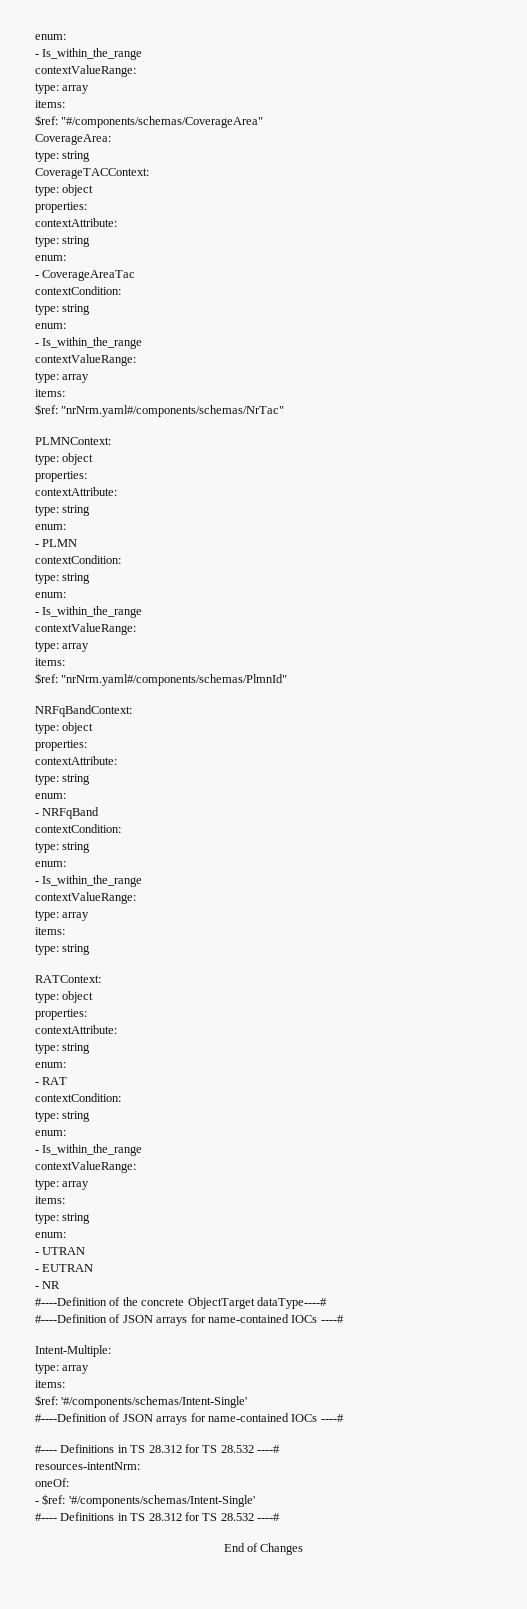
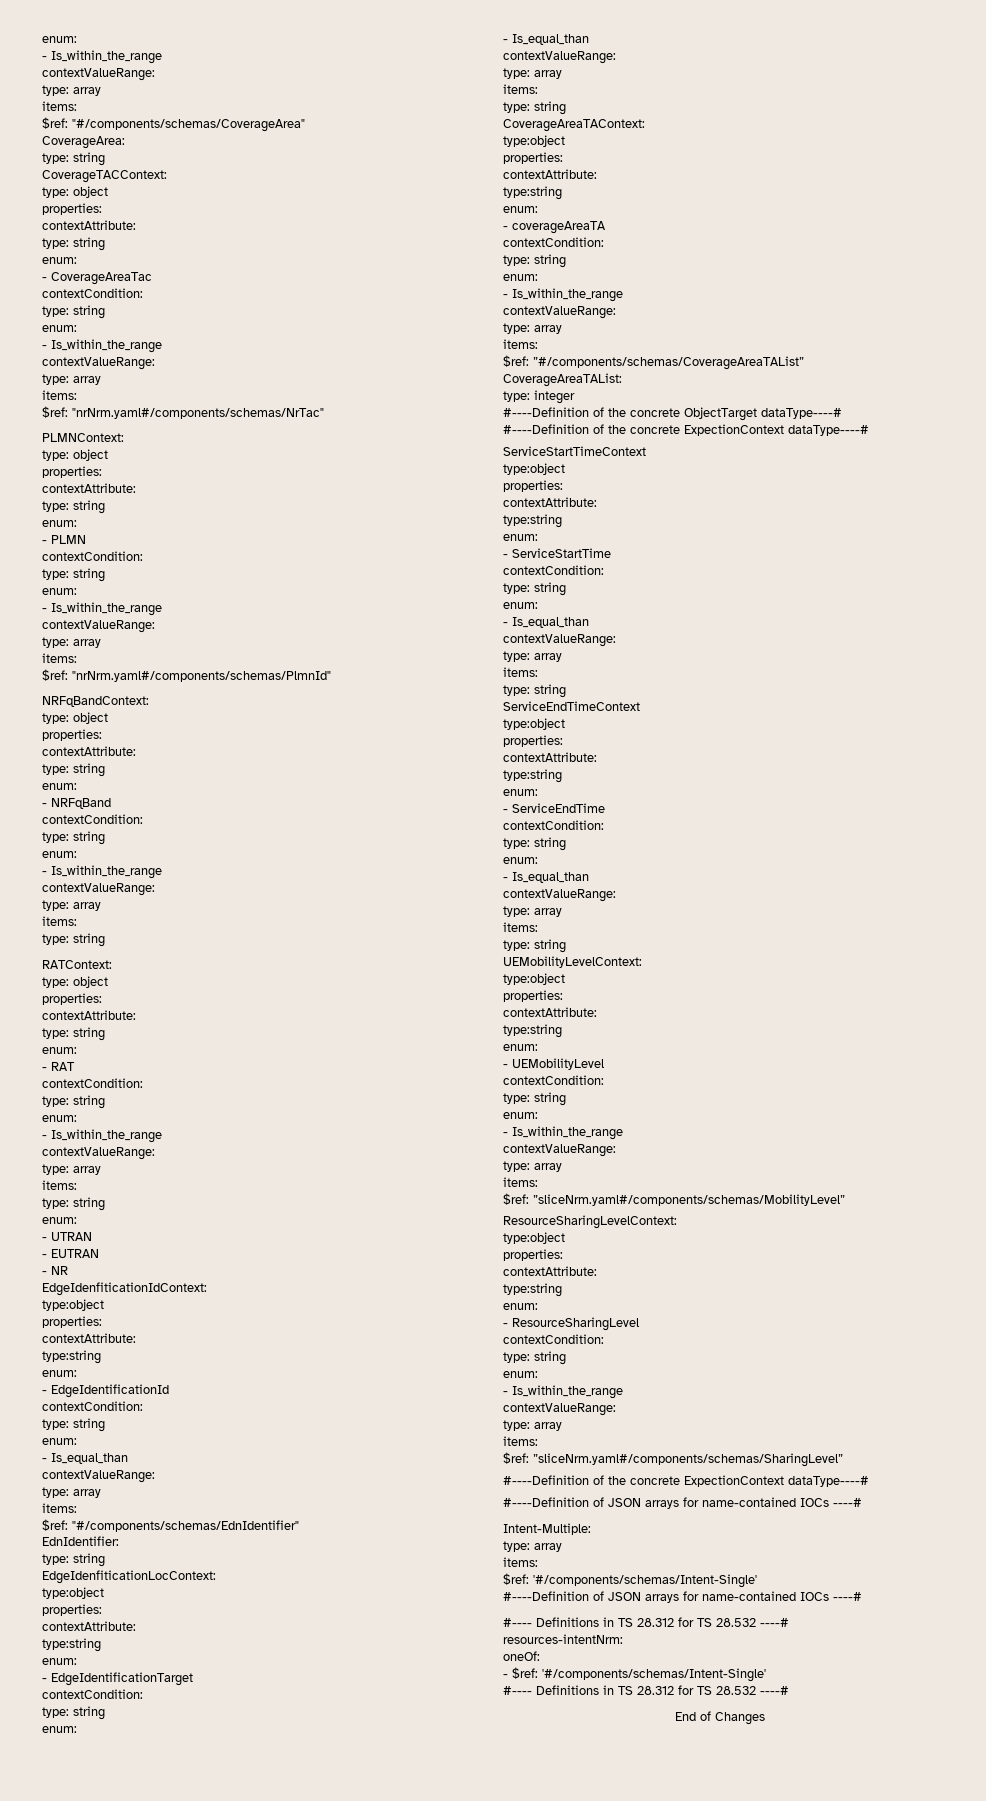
+ EdgeIdenfiticationIdContext:
+ type:object
+ properties:
+ contextAttribute:
+ type:string
+ enum:
+ - EdgeIdentificationId
+ contextCondition:
+ type: string
+ enum:
+ - Is_equal_than
+ contextValueRange:
+ type: array
+ items:
+ $ref: "#/components/schemas/EdnIdentifier"
+ EdnIdentifier:
+ type: string
+ EdgeIdenfiticationLocContext:
+ type:object
+ properties:
+ contextAttribute:
+ type:string
+ enum:
+ - EdgeIdentificationTarget
+ contextCondition:
+ type: string
+ enum:
+ - Is_equal_than
+ contextValueRange:
+ type: array
+ items:
+ type: string
+ CoverageAreaTAContext:
+ type:object
+ properties:
+ contextAttribute:
+ type:string
+ enum:
+ - coverageAreaTA
+ contextCondition:
+ type: string
+ enum:
+ - Is_within_the_range
+ contextValueRange:
+ type: array
+ items:
+ $ref: ”#/components/schemas/CoverageAreaTAList”
+ CoverageAreaTAList:
+ type: integer
  #----Definition of the concrete ObjectTarget dataType----#
+ #----Definition of the concrete ExpectionContext dataType----#
+ ServiceStartTimeContext
+ type:object
+ properties:
+ contextAttribute:
+ type:string
+ enum:
+ - ServiceStartTime
+ contextCondition:
+ type: string
+ enum:
+ - Is_equal_than
+ contextValueRange:
+ type: array
+ items:
+ type: string
+ ServiceEndTimeContext
+ type:object
+ properties:
+ contextAttribute:
+ type:string
+ enum:
+ - ServiceEndTime
+ contextCondition:
+ type: string
+ enum:
+ - Is_equal_than
+ contextValueRange:
+ type: array
+ items:
+ type: string
+ UEMobilityLevelContext:
+ type:object
+ properties:
+ contextAttribute:
+ type:string
+ enum:
+ - UEMobilityLevel
+ contextCondition:
+ type: string
+ enum:
+ - Is_within_the_range
+ contextValueRange:
+ type: array
+ items:
+ $ref: ”sliceNrm.yaml#/components/schemas/MobilityLevel”
+ ResourceSharingLevelContext:
+ type:object
+ properties:
+ contextAttribute:
+ type:string
+ enum:
+ - ResourceSharingLevel
+ contextCondition:
+ type: string
+ enum:
+ - Is_within_the_range
+ contextValueRange:
+ type: array
+ items:
+ $ref: ”sliceNrm.yaml#/components/schemas/SharingLevel”
+ #----Definition of the concrete ExpectionContext dataType----#

